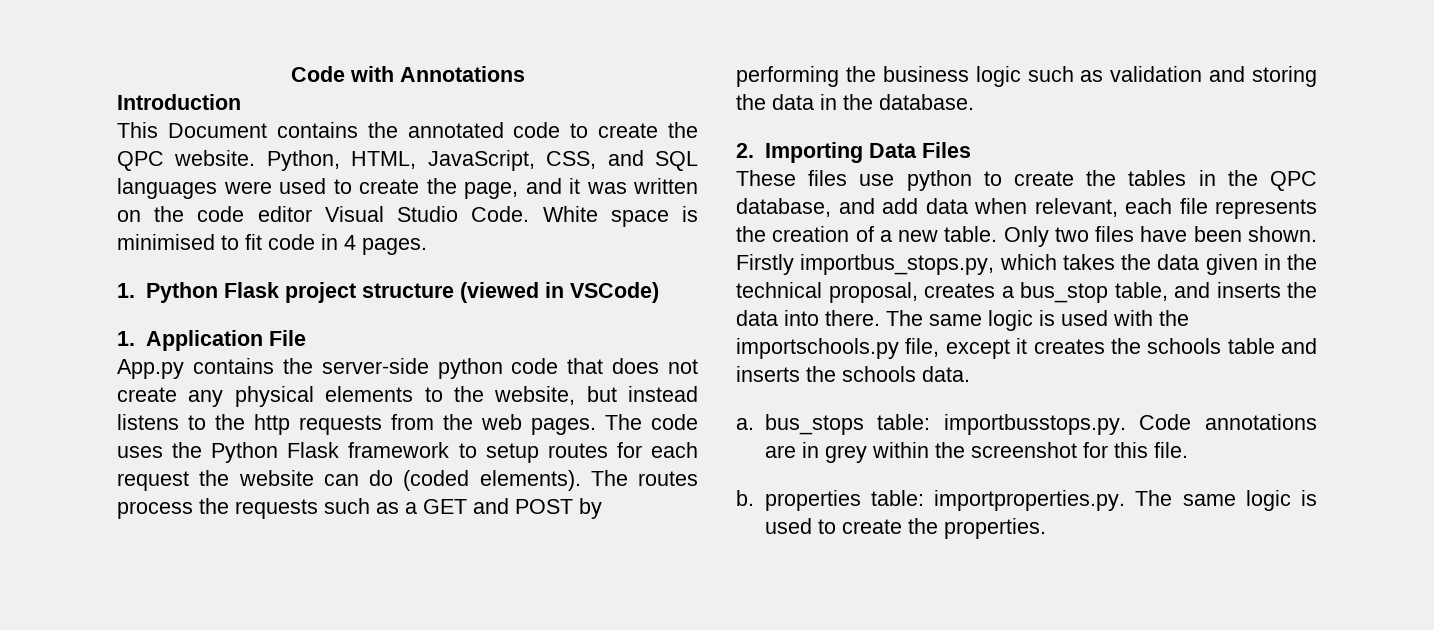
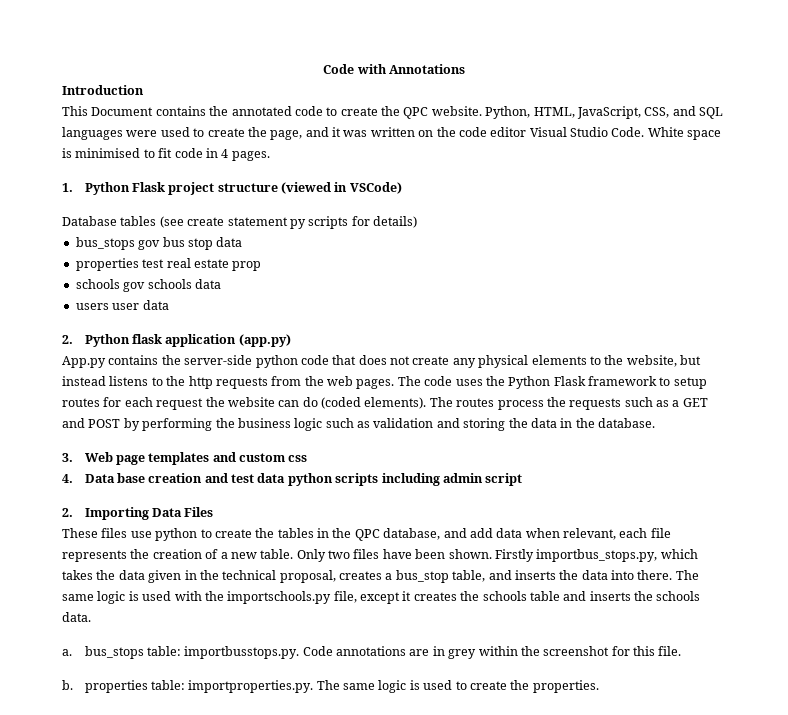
- 1. Application File
+ Database tables (see create statement py scripts for details)
+ bus_stops gov bus stop data
+ properties test real estate prop
+ schools gov schools data
+ users user data
+ 2. Python flask application (app.py)
+ 3. Web page templates and custom css
+ 4. Data base creation and test data python scripts including admin script

